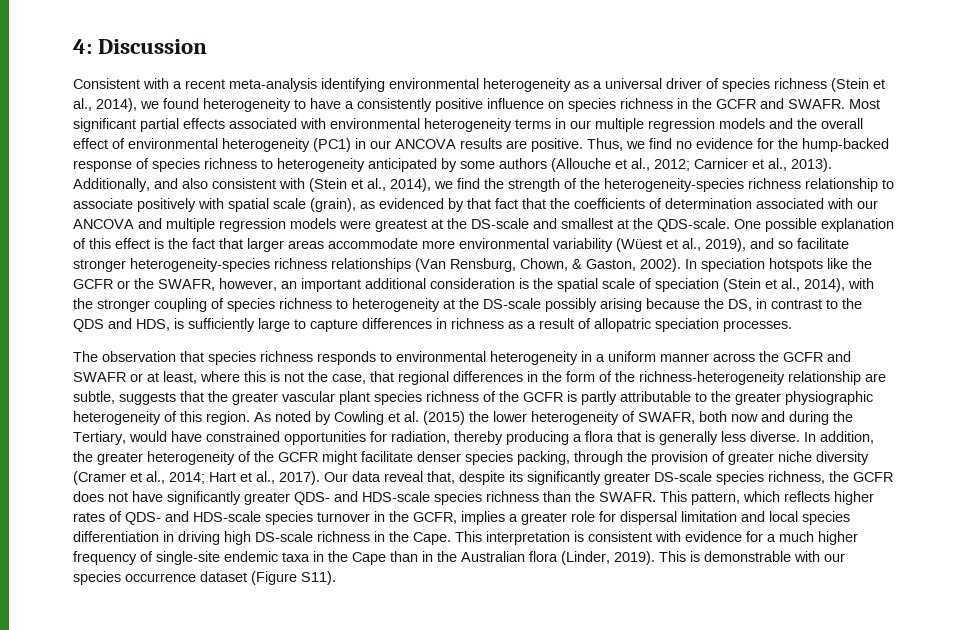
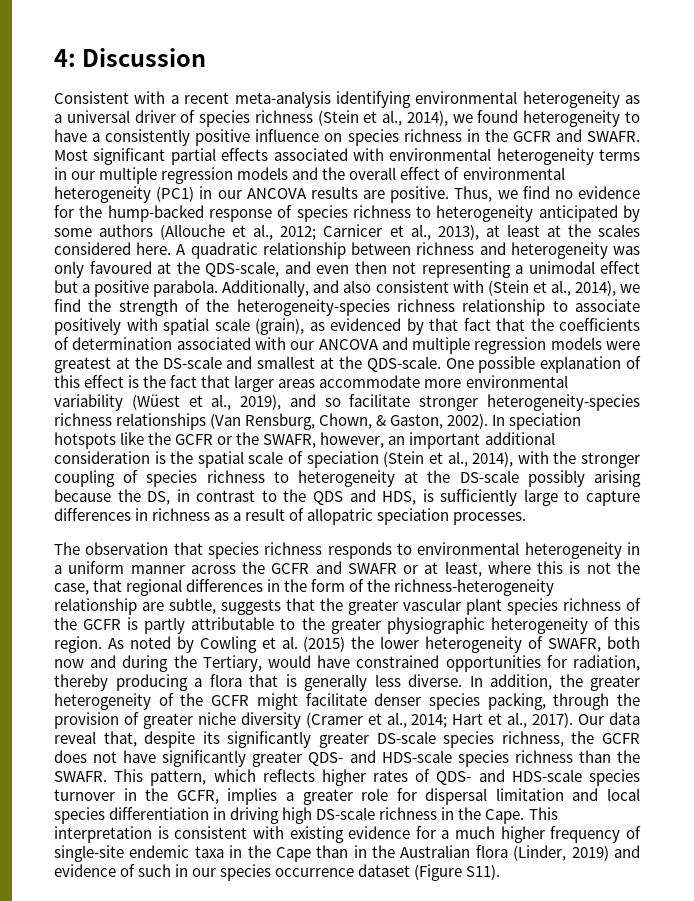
- Thus, we find no evidence for the hump-backed response of species richness to heterogeneity anticipated by some authors (Allouche et al., 2012; Carnicer et al., 2013).
+ Thus, we find no evidence for the hump-backed response of species richness to heterogeneity anticipated by some authors (Allouche et al., 2012; Carnicer et al., 2013), at least at the scales considered here. A quadratic relationship between richness and heterogeneity was only favoured at the QDS-scale, and even then not representing a unimodal effect but a positive parabola.
- This interpretation is consistent with evidence for a much higher frequency of single-site endemic taxa in the Cape than in the Australian flora (Linder, 2019). This is demonstrable with our species occurrence dataset (Figure S11).
+ This interpretation is consistent with existing evidence for a much higher frequency of single-site endemic taxa in the Cape than in the Australian flora (Linder, 2019) and evidence of such in our species occurrence dataset (Figure S11).

